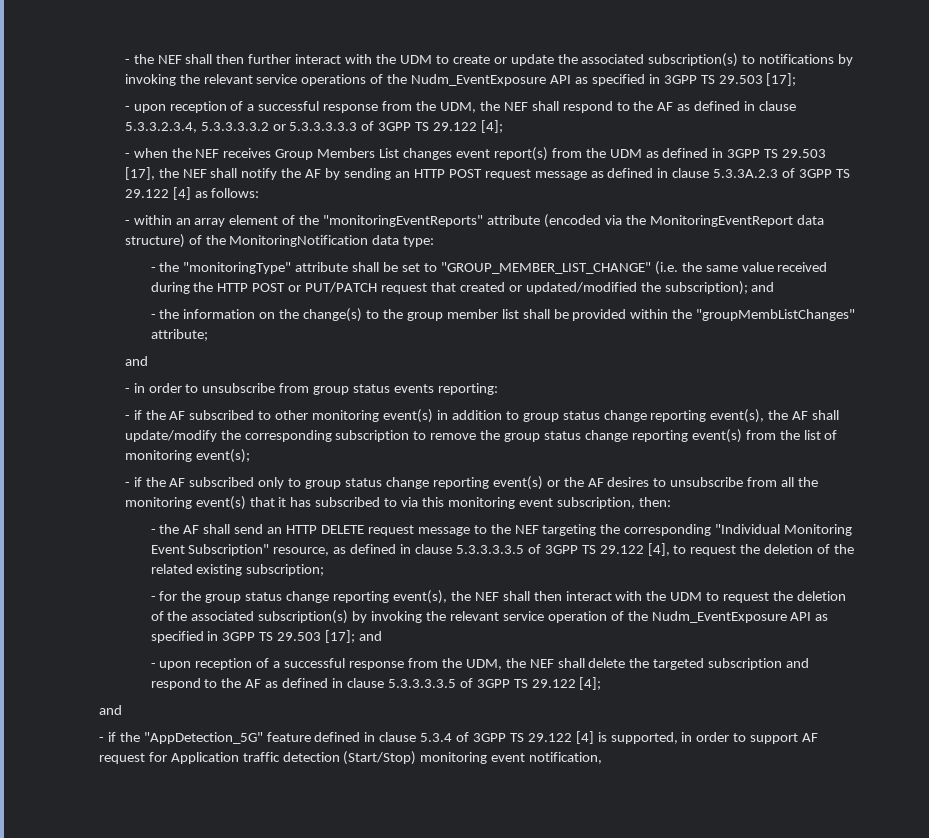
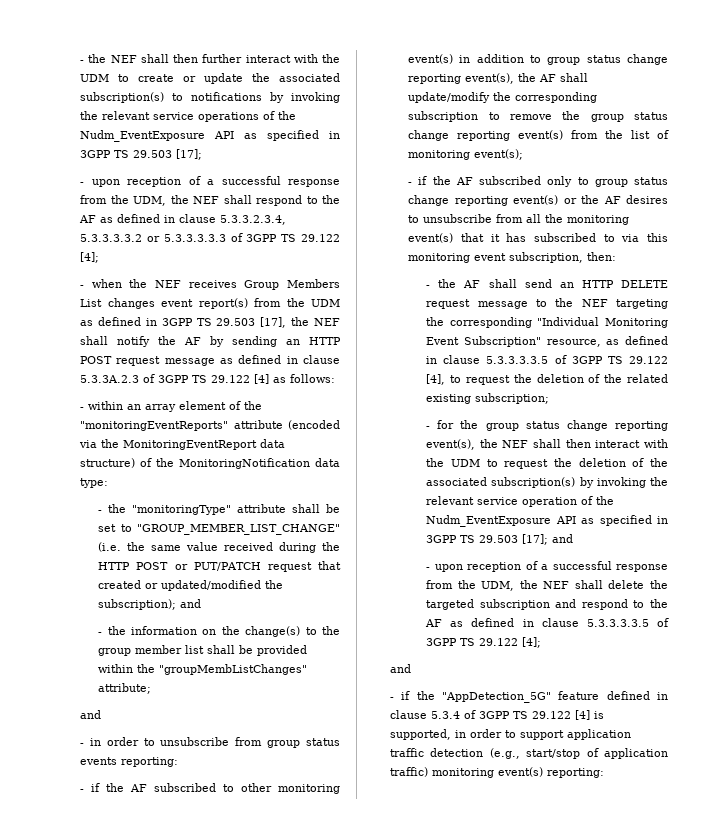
- - if the "AppDetection_5G" feature defined in clause 5.3.4 of 3GPP TS 29.122 [4] is supported, in order to support AF request for Application traffic detection (Start/Stop) monitoring event notification,
+ - if the "AppDetection_5G" feature defined in clause 5.3.4 of 3GPP TS 29.122 [4] is supported, in order to support application traffic detection (e.g., start/stop of application traffic) monitoring event(s) reporting:

